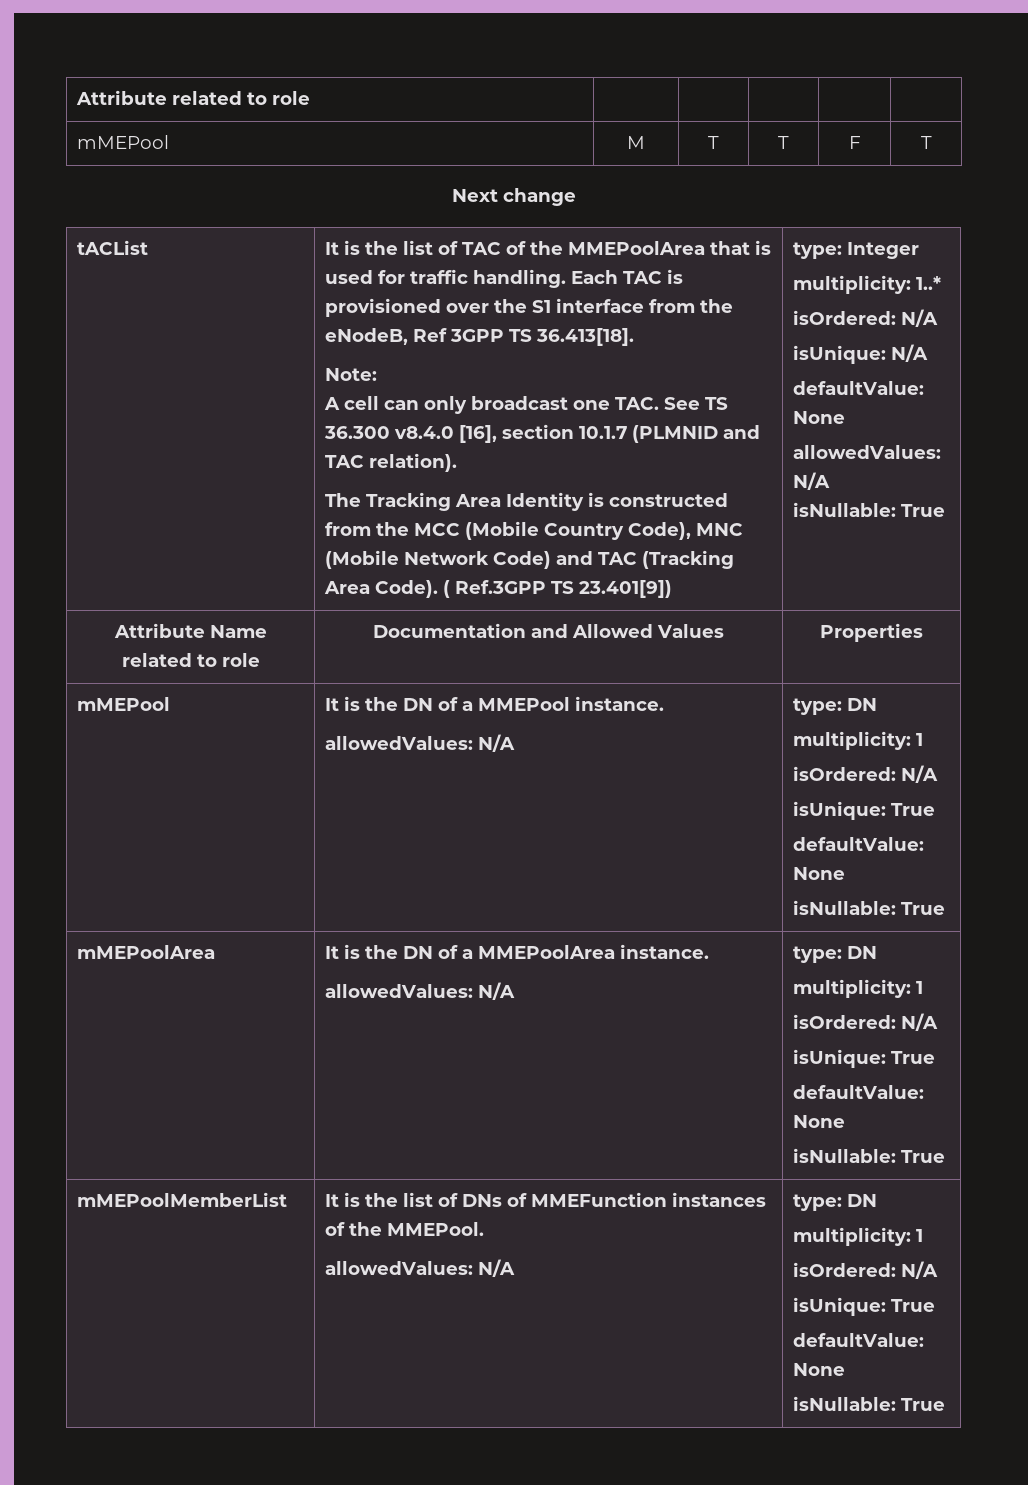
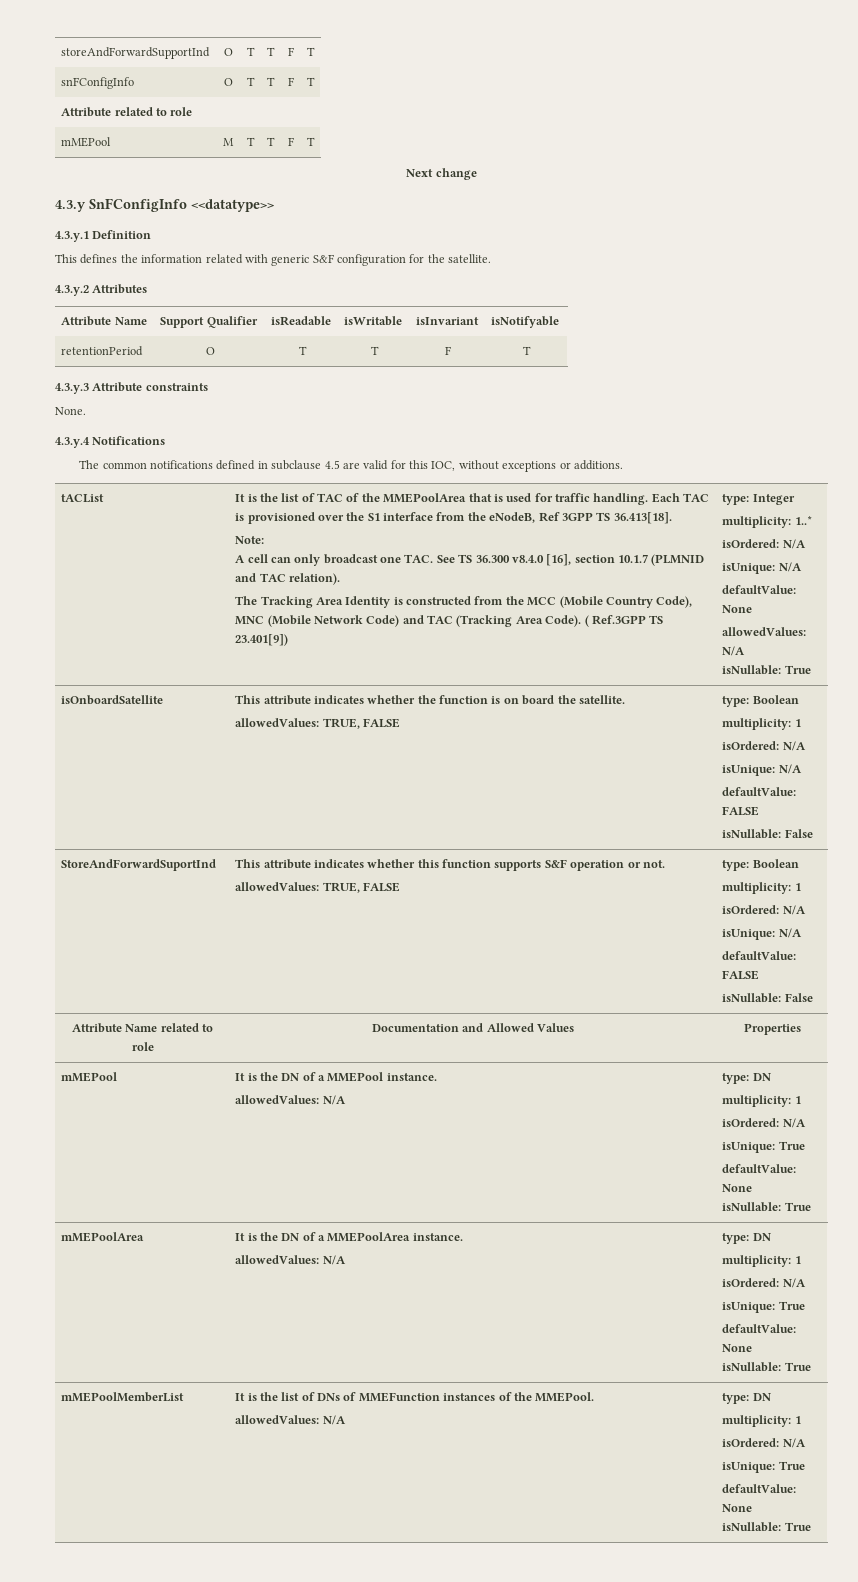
+ storeAndForwardSupportInd | O | T | T | F | T
+ snFConfigInfo | O | T | T | F | T
+ 4.3.y SnFConfigInfo <<datatype>>
+ 4.3.y.1 Definition
+ This defines the information related with generic S&F configuration for the satellite.
+ 4.3.y.2 Attributes
+ Attribute Name | Support Qualifier | isReadable | isWritable | isInvariant | isNotifyable
+ retentionPeriod | O | T | T | F | T
+ 4.3.y.3 Attribute constraints
+ None.
+ 4.3.y.4 Notifications
+ The common notifications defined in subclause 4.5 are valid for this IOC, without exceptions or additions.
+ isOnboardSatellite | This attribute indicates whether the function is on board the satellite.
+ allowedValues: TRUE, FALSE | type: Boolean
+ multiplicity: 1
+ isOrdered: N/A
+ isUnique: N/A
+ defaultValue: FALSE
+ isNullable: False
+ StoreAndForwardSuportInd | This attribute indicates whether this function supports S&F operation or not.
+ allowedValues: TRUE, FALSE | type: Boolean
+ multiplicity: 1
+ isOrdered: N/A
+ isUnique: N/A
+ defaultValue: FALSE
+ isNullable: False

